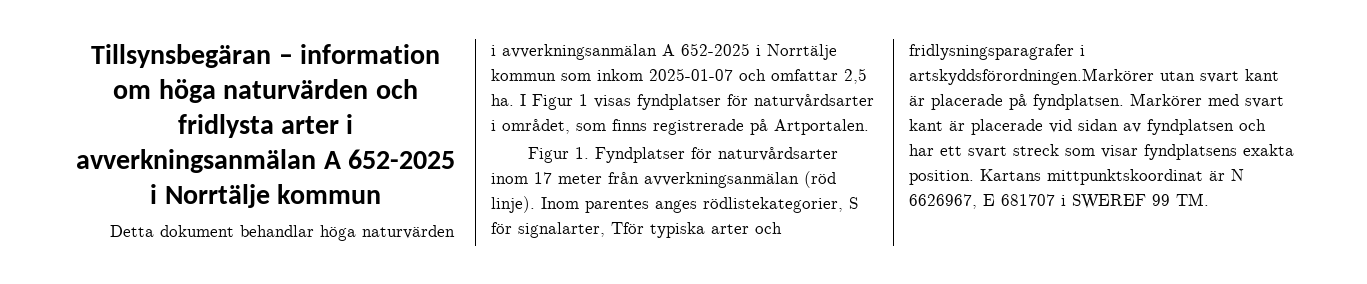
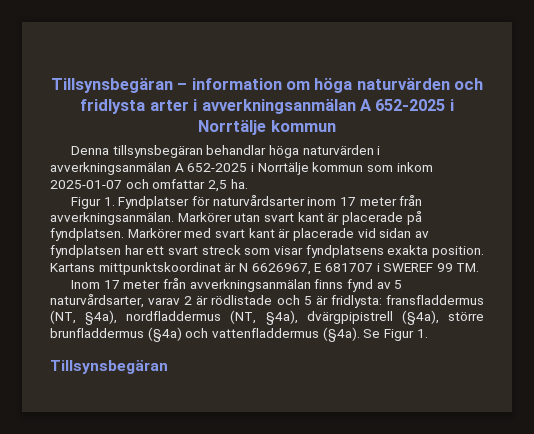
- Detta dokument behandlar höga naturvärden i avverkningsanmälan A 652-2025 i Norrtälje kommun som inkom 2025-01-07 och omfattar 2,5 ha. I Figur 1 visas fyndplatser för naturvårdsarter i området, som finns registrerade på Artportalen.
+ Denna tillsynsbegäran behandlar höga naturvärden i avverkningsanmälan A 652-2025 i Norrtälje kommun som inkom 2025-01-07 och omfattar 2,5 ha.
- Figur 1. Fyndplatser för naturvårdsarter inom 17 meter från avverkningsanmälan (röd linje). Inom parentes anges rödlistekategorier, S för signalarter, Tför typiska arter och fridlysningsparagrafer i artskyddsförordningen.Markörer utan svart kant är placerade på fyndplatsen.
+ Figur 1. Fyndplatser för naturvårdsarter inom 17 meter från avverkningsanmälan. Markörer utan svart kant är placerade på fyndplatsen.
- Markörer med svart kant är placerade vid sidan av fyndplatsen och har ett svart streck som visar fyndplatsens exakta position.
+ Markörer med svart kant är placerade vid sidan av fyndplatsen har ett svart streck som visar fyndplatsens exakta position.
+ Inom 17 meter från avverkningsanmälan finns fynd av 5 naturvårdsarter, varav 2 är rödlistade och 5 är fridlysta: fransfladdermus (NT, §4a), nordfladdermus (NT, §4a), dvärgpipistrell (§4a), större brunfladdermus (§4a) och vattenfladdermus (§4a). Se Figur 1.
+ Tillsynsbegäran

